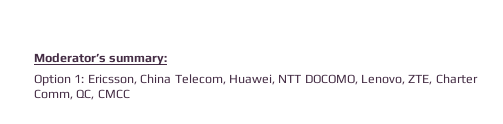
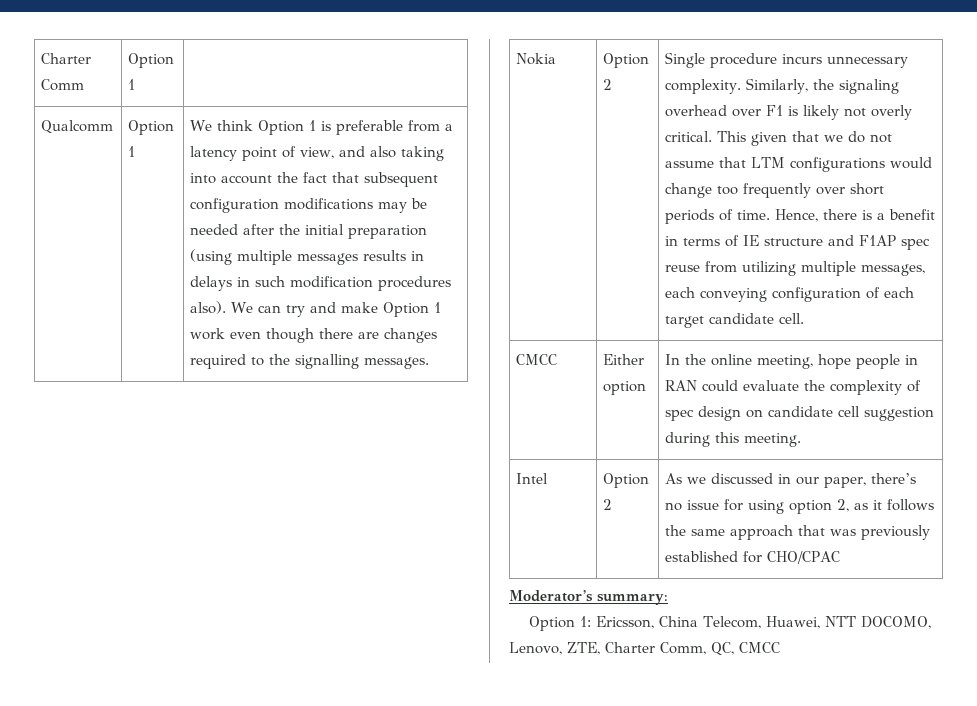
+ Charter Comm | Option 1 |
+ Qualcomm | Option 1 | We think Option 1 is preferable from a latency point of view, and also taking into account the fact that subsequent configuration modifications may be needed after the initial preparation (using multiple messages results in delays in such modification procedures also). We can try and make Option 1 work even though there are changes required to the signalling messages.
+ Nokia | Option 2 | Single procedure incurs unnecessary complexity. Similarly, the signaling overhead over F1 is likely not overly critical. This given that we do not assume that LTM configurations would change too frequently over short periods of time. Hence, there is a benefit in terms of IE structure and F1AP spec reuse from utilizing multiple messages, each conveying configuration of each target candidate cell.
+ CMCC | Either option | In the online meeting, hope people in RAN could evaluate the complexity of spec design on candidate cell suggestion during this meeting.
+ Intel | Option 2 | As we discussed in our paper, there’s no issue for using option 2, as it follows the same approach that was previously established for CHO/CPAC

